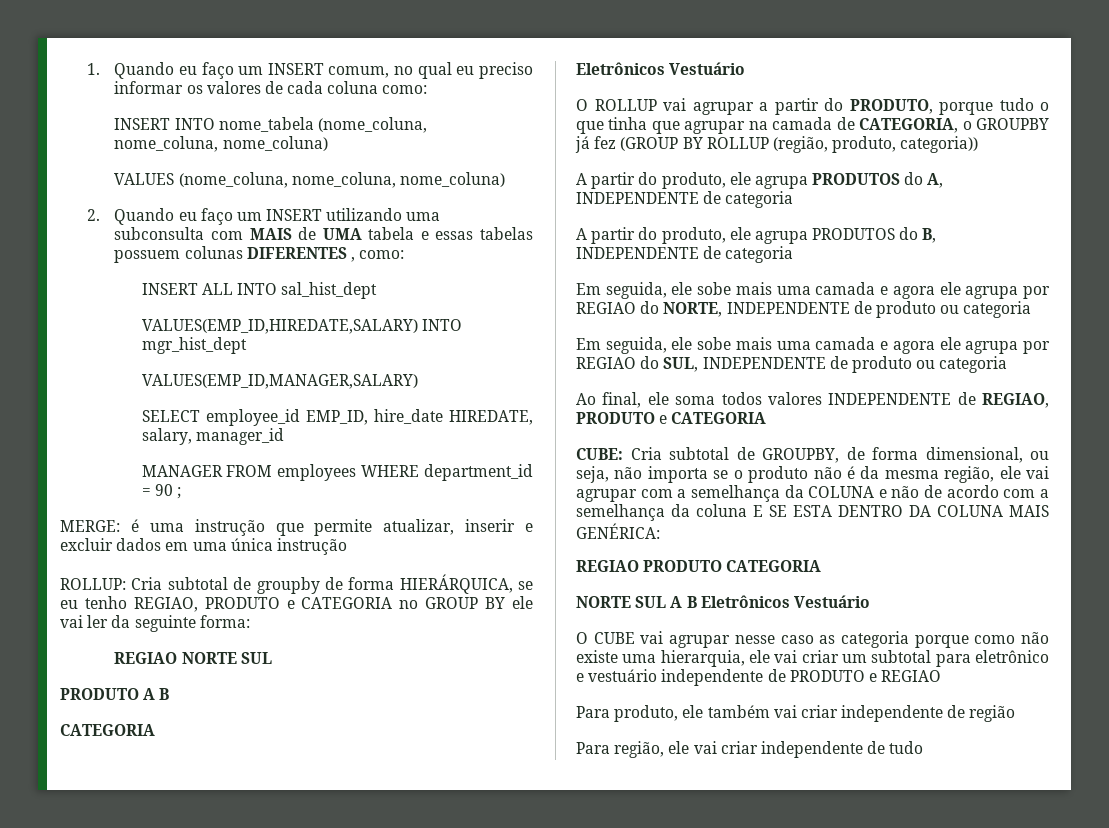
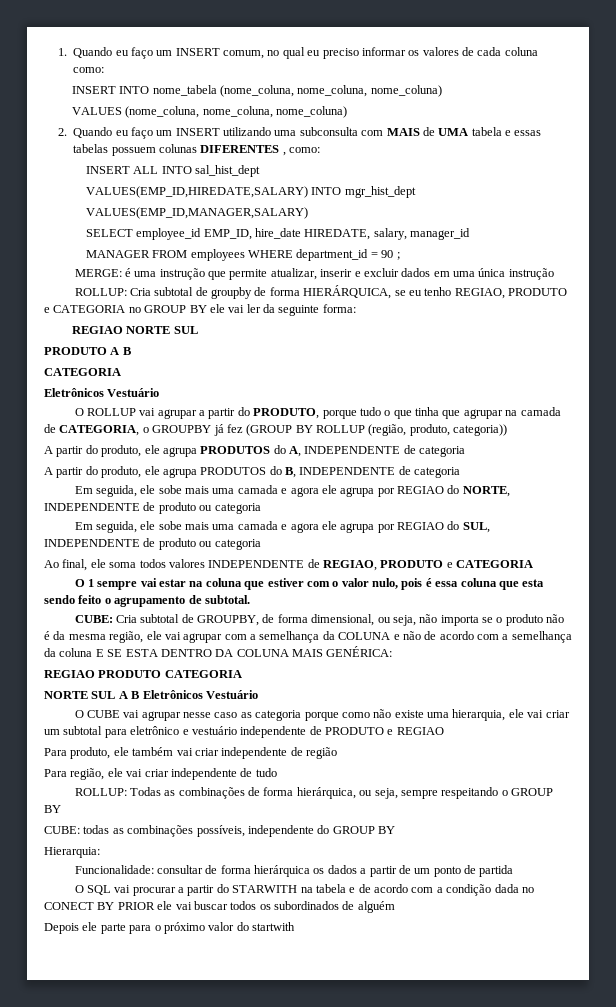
+ O 1 sempre vai estar na coluna que estiver com o valor nulo, pois é essa coluna que esta sendo feito o agrupamento de subtotal.
+ ROLLUP: Todas as combinações de forma hierárquica, ou seja, sempre respeitando o GROUP BY
+ CUBE: todas as combinações possíveis, independente do GROUP BY
+ Hierarquia:
+ Funcionalidade: consultar de forma hierárquica os dados a partir de um ponto de partida
+ O SQL vai procurar a partir do STARWITH na tabela e de acordo com a condição dada no CONECT BY PRIOR ele vai buscar todos os subordinados de alguém
+ Depois ele parte para o próximo valor do startwith

